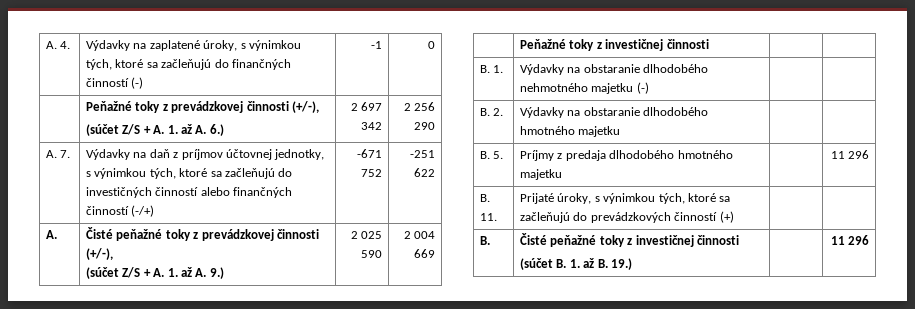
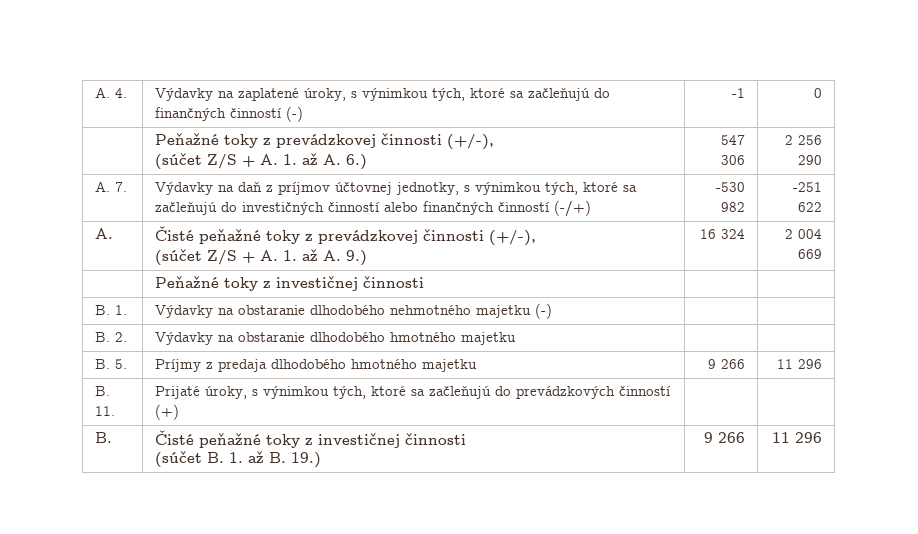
  | Peňažné toky z prevádzkovej činnosti (+/-),
- (súčet Z/S + A. 1. až A. 6.) | 2 697 342 | 2 256 290
+ (súčet Z/S + A. 1. až A. 6.) | 547 306 | 2 256 290
- A. 7. | Výdavky na daň z príjmov účtovnej jednotky, s výnimkou tých, ktoré sa začleňujú do investičných činností alebo finančných činností (-/+) | -671 752 | -251 622
+ A. 7. | Výdavky na daň z príjmov účtovnej jednotky, s výnimkou tých, ktoré sa začleňujú do investičných činností alebo finančných činností (-/+) | -530 982 | -251 622
  A. | Čisté peňažné toky z prevádzkovej činnosti (+/-),
- (súčet Z/S + A. 1. až A. 9.) | 2 025 590 | 2 004 669
+ (súčet Z/S + A. 1. až A. 9.) | 16 324 | 2 004 669
- B. 5. | Príjmy z predaja dlhodobého hmotného majetku | | 11 296
+ B. 5. | Príjmy z predaja dlhodobého hmotného majetku | 9 266 | 11 296
  B. | Čisté peňažné toky z investičnej činnosti
- (súčet B. 1. až B. 19.) | | 11 296
+ (súčet B. 1. až B. 19.) | 9 266 | 11 296

